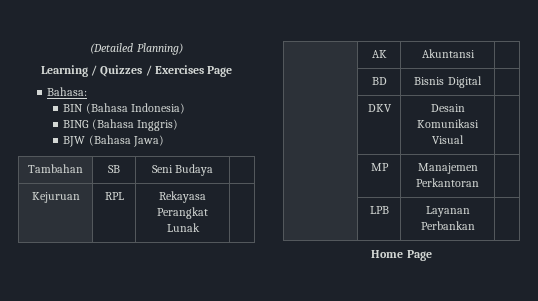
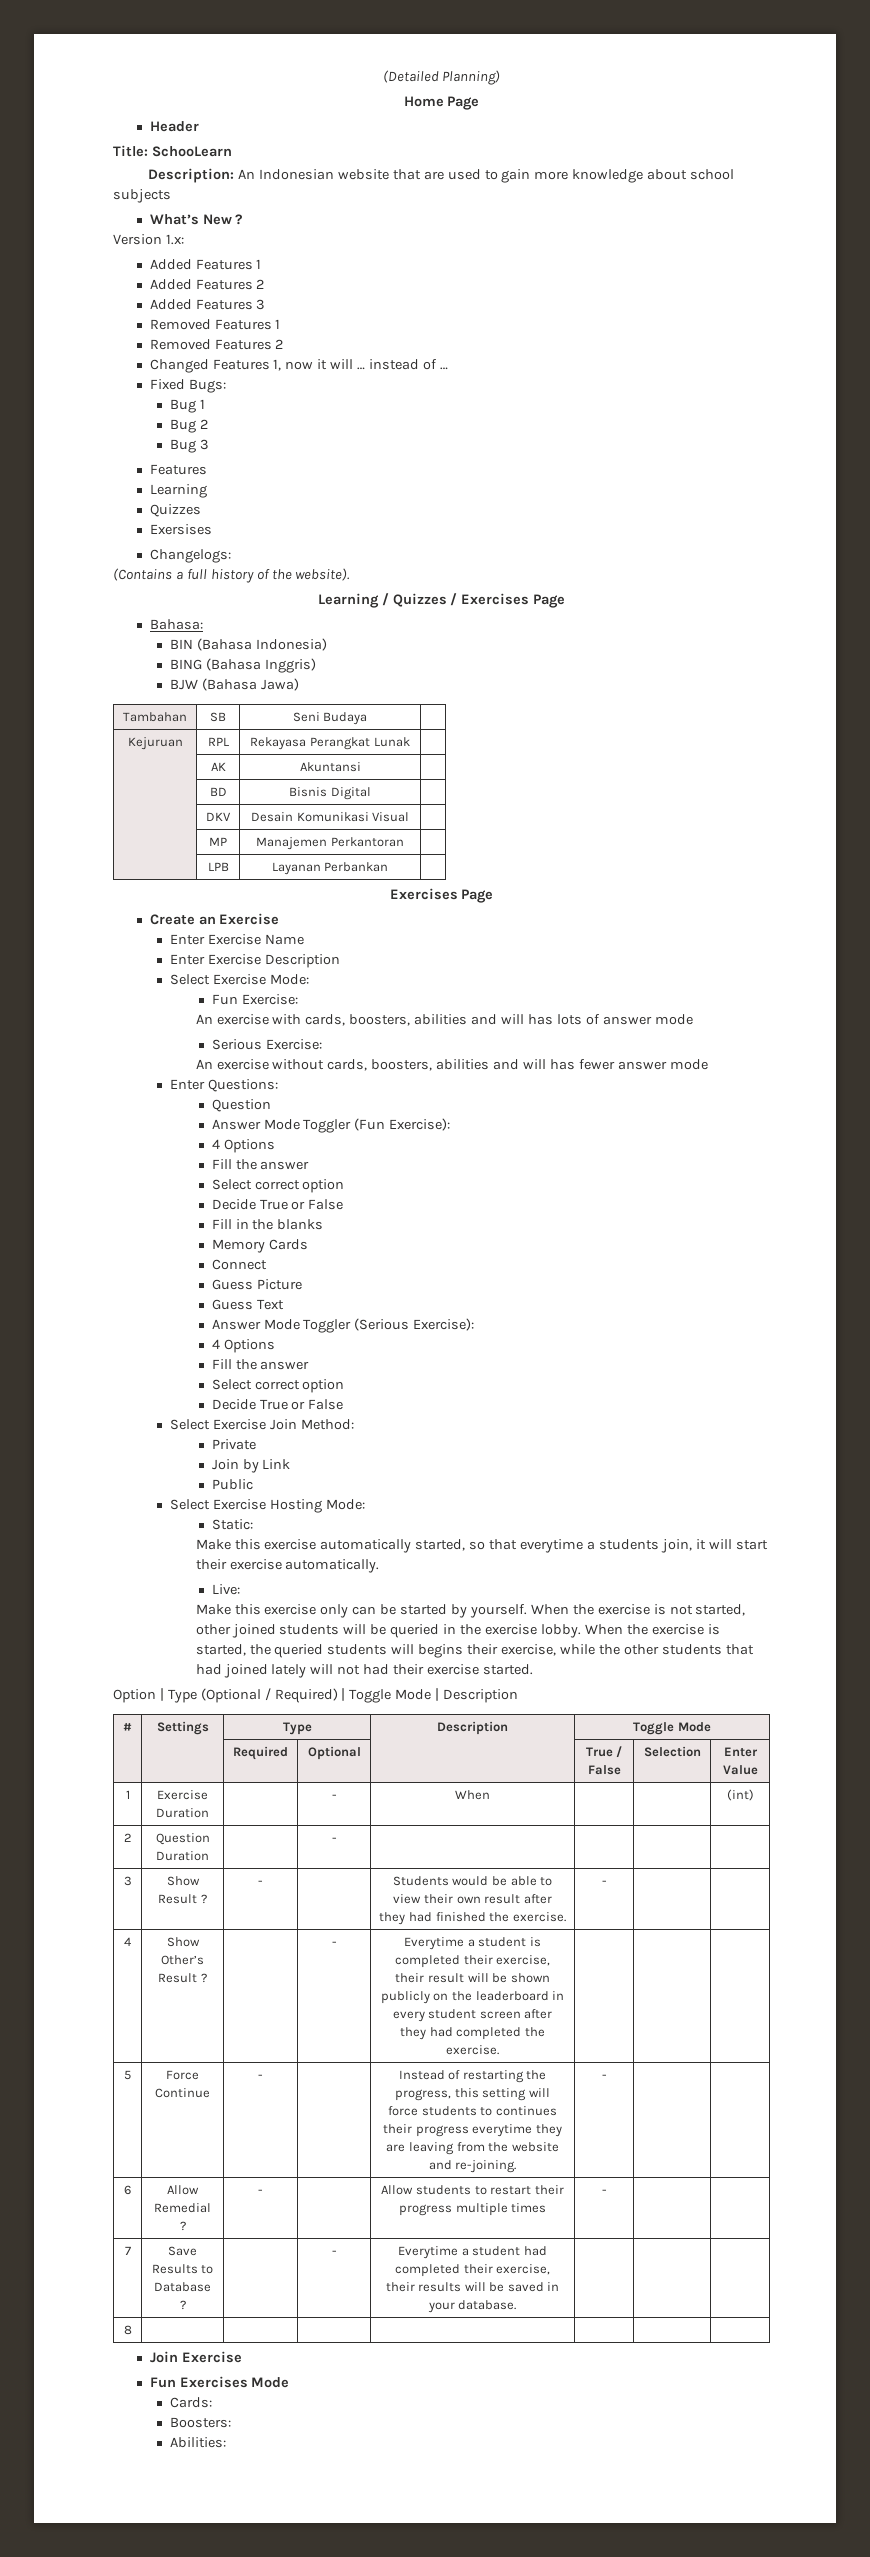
+ Home Page
+ Header
+ Title: SchooLearn
+ Description: An Indonesian website that are used to gain more knowledge about school subjects
+ What’s New ?
+ Version 1.x:
+ Added Features 1
+ Added Features 2
+ Added Features 3
+ Removed Features 1
+ Removed Features 2
+ Changed Features 1, now it will … instead of …
+ Fixed Bugs:
+ Bug 1
+ Bug 2
+ Bug 3
+ Features
+ Learning
+ Quizzes
+ Exersises
+ Changelogs:
+ (Contains a full history of the website).
  | LPB | Layanan Perbankan |
- Home Page
+ Exercises Page
+ Create an Exercise
+ Enter Exercise Name
+ Enter Exercise Description
+ Select Exercise Mode:
+ Fun Exercise:
+ An exercise with cards, boosters, abilities and will has lots of answer mode
+ Serious Exercise:
+ An exercise without cards, boosters, abilities and will has fewer answer mode
+ Enter Questions:
+ Question
+ Answer Mode Toggler (Fun Exercise):
+ 4 Options
+ Fill the answer
+ Select correct option
+ Decide True or False
+ Fill in the blanks
+ Memory Cards
+ Connect
+ Guess Picture
+ Guess Text
+ Answer Mode Toggler (Serious Exercise):
+ 4 Options
+ Fill the answer
+ Select correct option
+ Decide True or False
+ Select Exercise Join Method:
+ Private
+ Join by Link
+ Public
+ Select Exercise Hosting Mode:
+ Static:
+ Make this exercise automatically started, so that everytime a students join, it will start their exercise automatically.
+ Live:
+ Make this exercise only can be started by yourself. When the exercise is not started, other joined students will be queried in the exercise lobby. When the exercise is started, the queried students will begins their exercise, while the other students that had joined lately will not had their exercise started.
+ Option | Type (Optional / Required) | Toggle Mode | Description
+ # | Settings | Type | Description | Toggle Mode
+ | | Required | Optional | | True / False | Selection | Enter Value
+ 1 | Exercise Duration | | - | When | | | (int)
+ 2 | Question Duration | | - | | | |
+ 3 | Show Result ? | - | | Students would be able to view their own result after they had finished the exercise. | - | |
+ 4 | Show Other’s Result ? | | - | Everytime a student is completed their exercise, their result will be shown publicly on the leaderboard in every student screen after they had completed the exercise. | | |
+ 5 | Force Continue | - | | Instead of restarting the progress, this setting will force students to continues their progress everytime they are leaving from the website and re-joining. | - | |
+ 6 | Allow Remedial ? | - | | Allow students to restart their progress multiple times | - | |
+ 7 | Save Results to Database ? | | - | Everytime a student had completed their exercise, their results will be saved in your database. | | |
+ 8 | | | | | | |
+ Join Exercise
+ Fun Exercises Mode
+ Cards:
+ Boosters:
+ Abilities:

